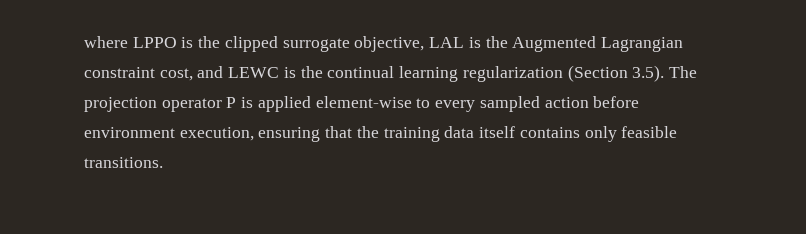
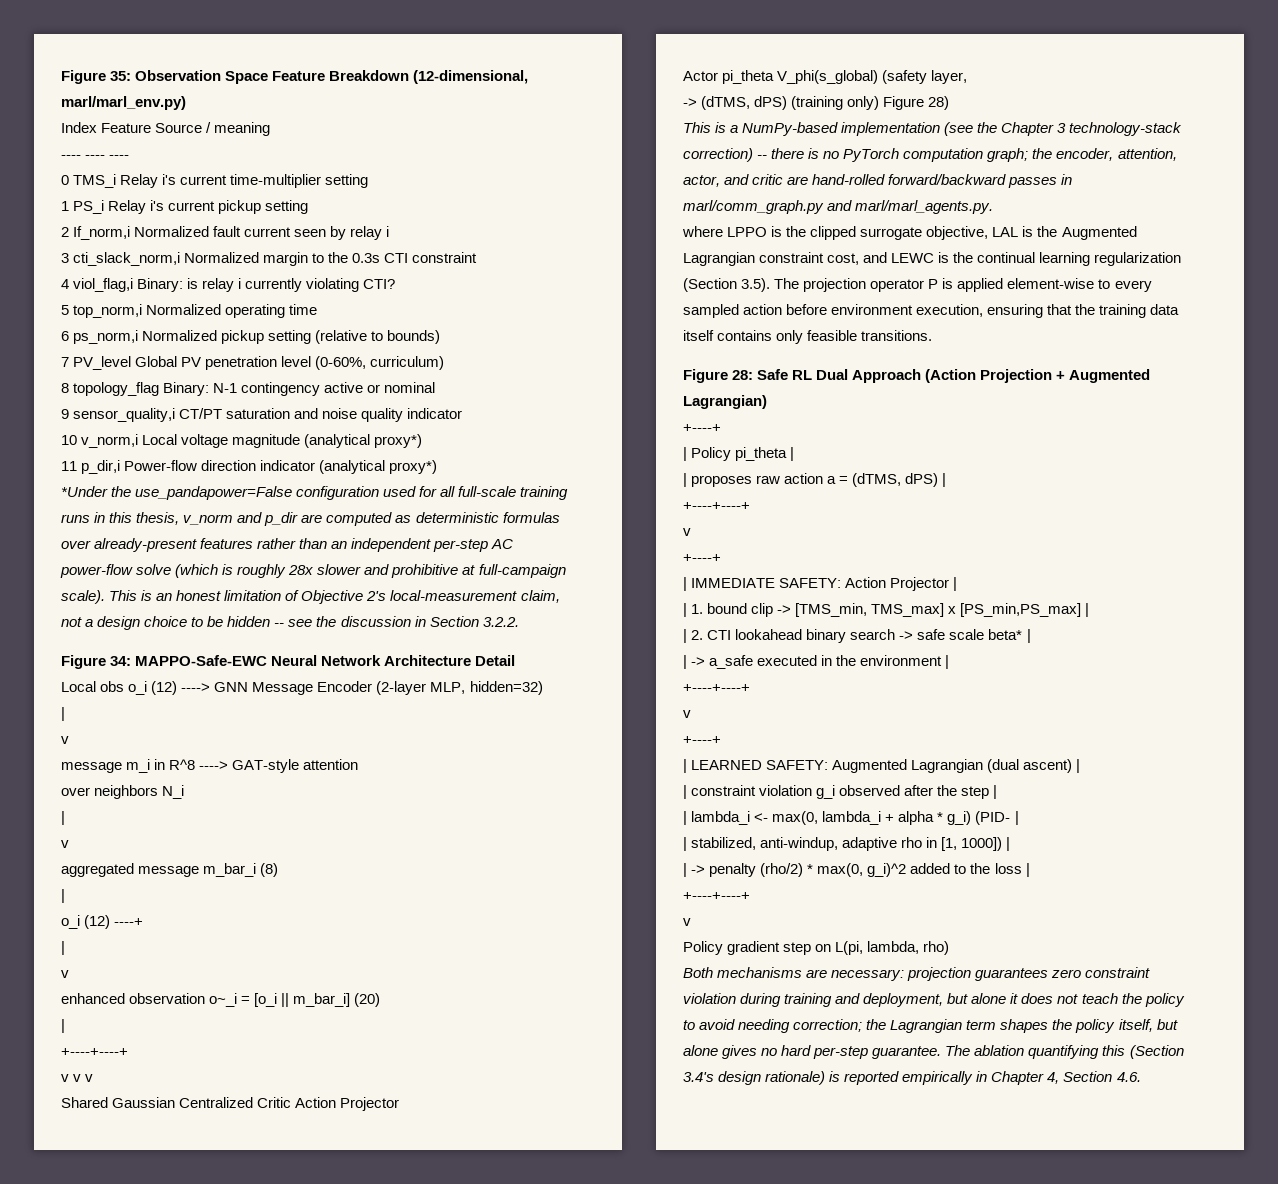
+ Figure 35: Observation Space Feature Breakdown (12-dimensional, marl/marl_env.py)
+ Index Feature Source / meaning
+ ---- ---- ----
+ 0 TMS_i Relay i's current time-multiplier setting
+ 1 PS_i Relay i's current pickup setting
+ 2 If_norm,i Normalized fault current seen by relay i
+ 3 cti_slack_norm,i Normalized margin to the 0.3s CTI constraint
+ 4 viol_flag,i Binary: is relay i currently violating CTI?
+ 5 top_norm,i Normalized operating time
+ 6 ps_norm,i Normalized pickup setting (relative to bounds)
+ 7 PV_level Global PV penetration level (0-60%, curriculum)
+ 8 topology_flag Binary: N-1 contingency active or nominal
+ 9 sensor_quality,i CT/PT saturation and noise quality indicator
+ 10 v_norm,i Local voltage magnitude (analytical proxy*)
+ 11 p_dir,i Power-flow direction indicator (analytical proxy*)
+ *Under the use_pandapower=False configuration used for all full-scale training runs in this thesis, v_norm and p_dir are computed as deterministic formulas over already-present features rather than an independent per-step AC power-flow solve (which is roughly 28x slower and prohibitive at full-campaign scale). This is an honest limitation of Objective 2's local-measurement claim, not a design choice to be hidden -- see the discussion in Section 3.2.2.
+ Figure 34: MAPPO-Safe-EWC Neural Network Architecture Detail
+ Local obs o_i (12) ----> GNN Message Encoder (2-layer MLP, hidden=32)
+ |
+ v
+ message m_i in R^8 ----> GAT-style attention
+ over neighbors N_i
+ |
+ v
+ aggregated message m_bar_i (8)
+ |
+ o_i (12) ----+
+ |
+ v
+ enhanced observation o~_i = [o_i || m_bar_i] (20)
+ |
+ +----+----+
+ v v v
+ Shared Gaussian Centralized Critic Action Projector
+ Actor pi_theta V_phi(s_global) (safety layer,
+ -> (dTMS, dPS) (training only) Figure 28)
+ This is a NumPy-based implementation (see the Chapter 3 technology-stack correction) -- there is no PyTorch computation graph; the encoder, attention, actor, and critic are hand-rolled forward/backward passes in marl/comm_graph.py and marl/marl_agents.py.
+ Figure 28: Safe RL Dual Approach (Action Projection + Augmented Lagrangian)
+ +----+
+ | Policy pi_theta |
+ | proposes raw action a = (dTMS, dPS) |
+ +----+----+
+ v
+ +----+
+ | IMMEDIATE SAFETY: Action Projector |
+ | 1. bound clip -> [TMS_min, TMS_max] x [PS_min,PS_max] |
+ | 2. CTI lookahead binary search -> safe scale beta* |
+ | -> a_safe executed in the environment |
+ +----+----+
+ v
+ +----+
+ | LEARNED SAFETY: Augmented Lagrangian (dual ascent) |
+ | constraint violation g_i observed after the step |
+ | lambda_i <- max(0, lambda_i + alpha * g_i) (PID- |
+ | stabilized, anti-windup, adaptive rho in [1, 1000]) |
+ | -> penalty (rho/2) * max(0, g_i)^2 added to the loss |
+ +----+----+
+ v
+ Policy gradient step on L(pi, lambda, rho)
+ Both mechanisms are necessary: projection guarantees zero constraint violation during training and deployment, but alone it does not teach the policy to avoid needing correction; the Lagrangian term shapes the policy itself, but alone gives no hard per-step guarantee. The ablation quantifying this (Section 3.4's design rationale) is reported empirically in Chapter 4, Section 4.6.

